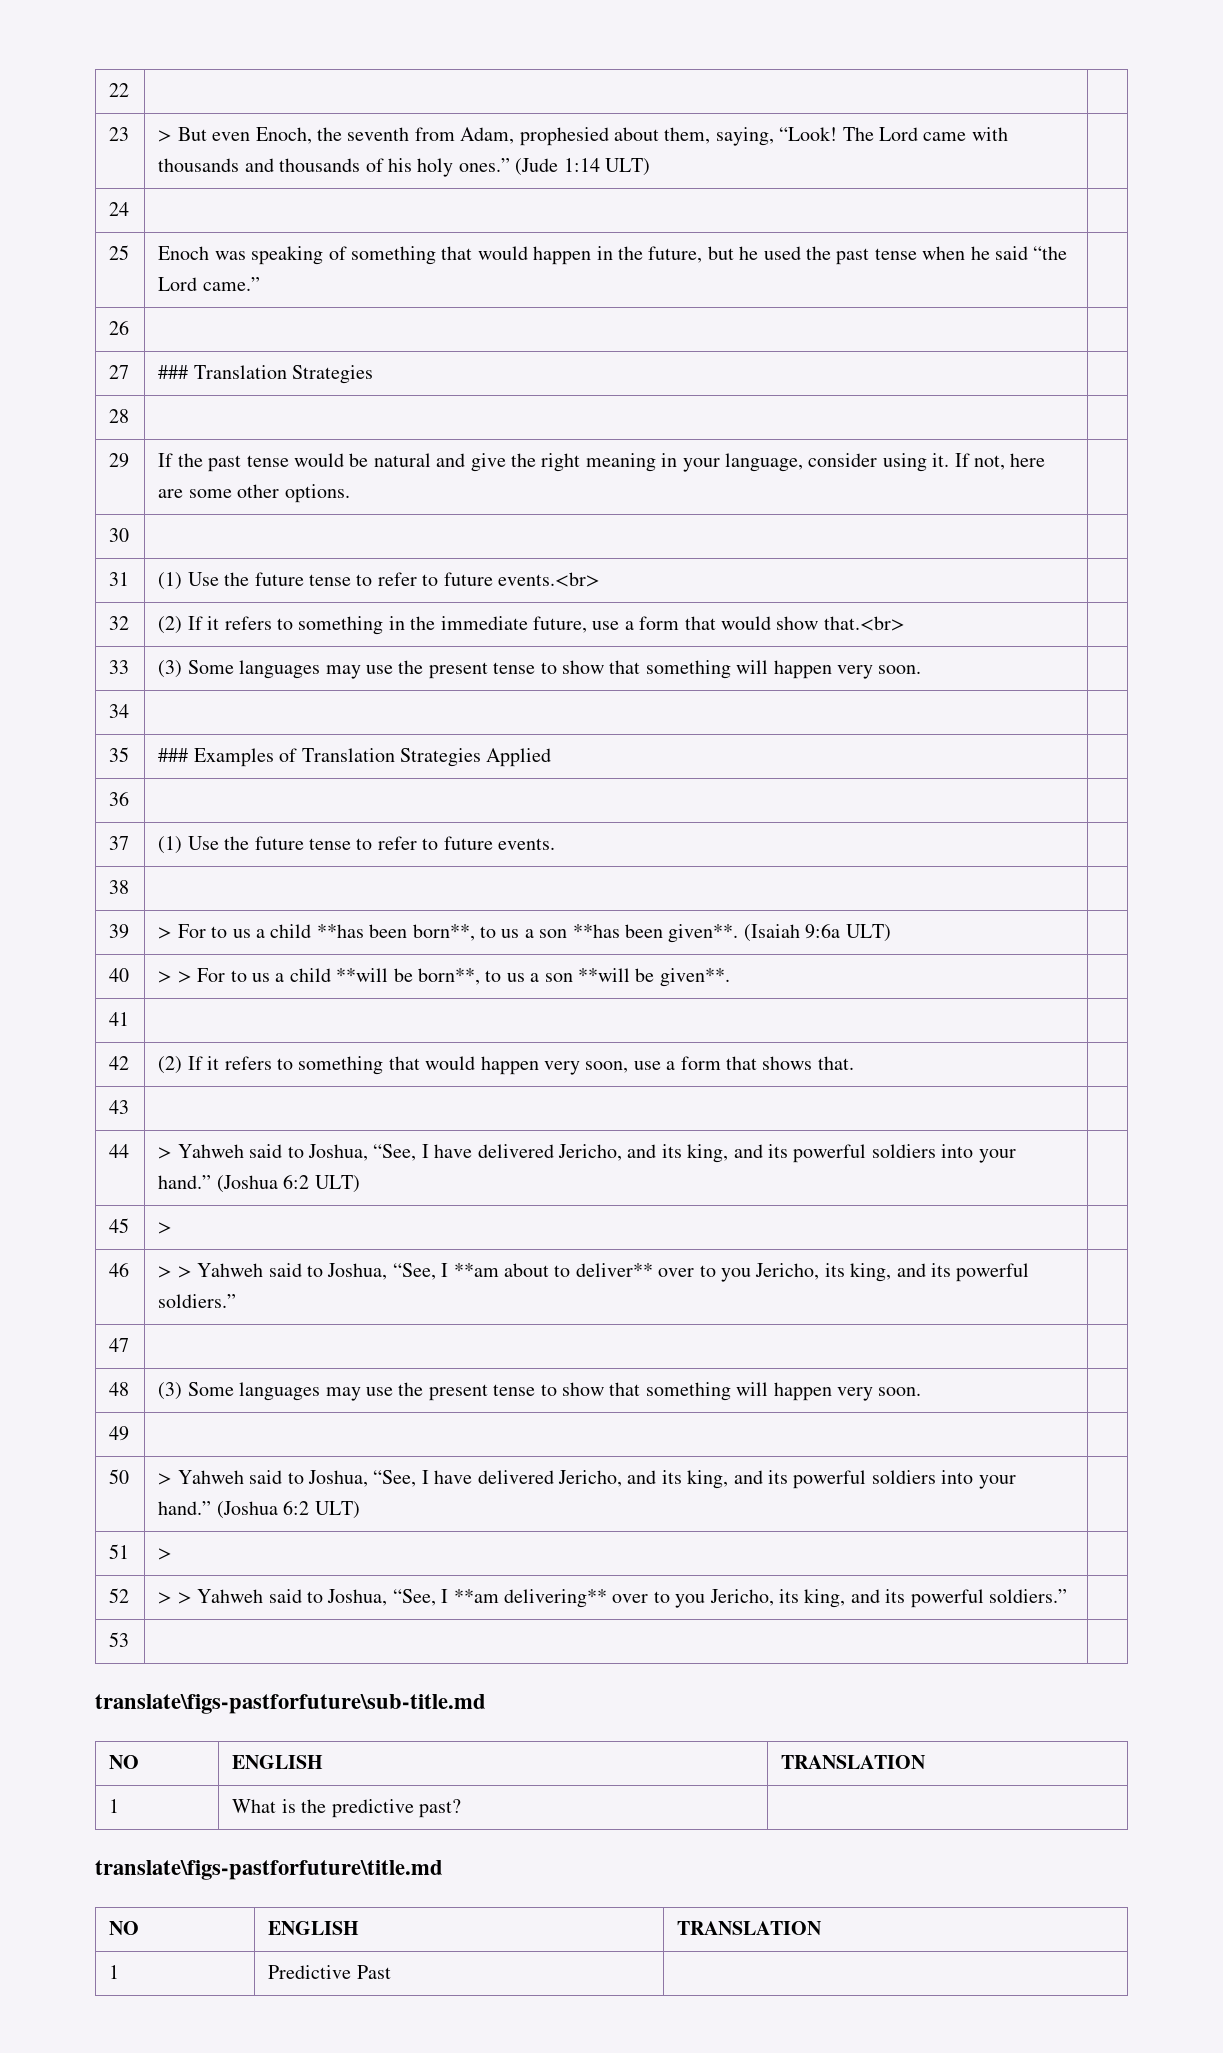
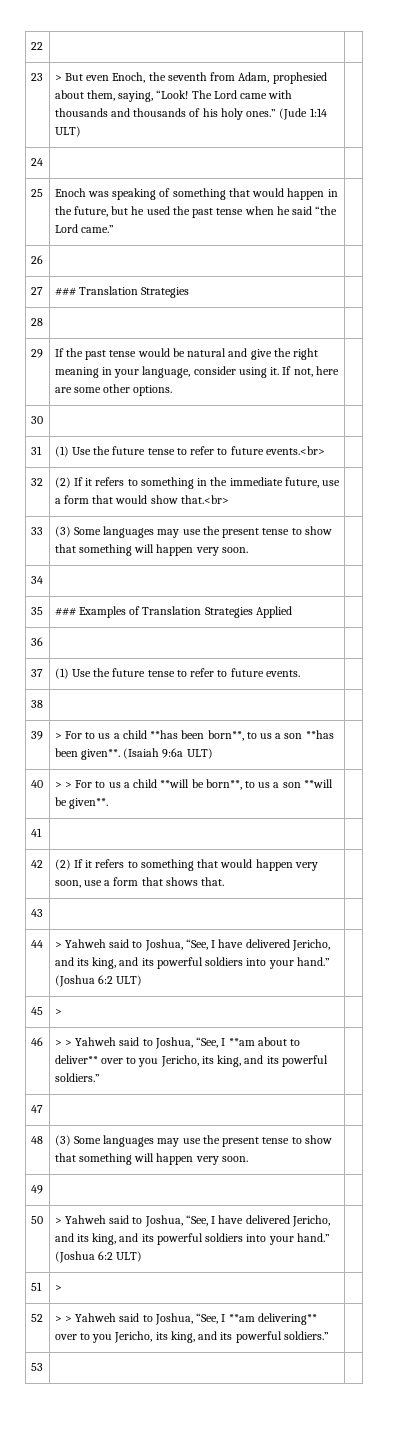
- translate\figs-pastforfuture\sub-title.md
- NO | ENGLISH | TRANSLATION
- 1 | What is the predictive past? |
- translate\figs-pastforfuture\title.md
- NO | ENGLISH | TRANSLATION
- 1 | Predictive Past |

